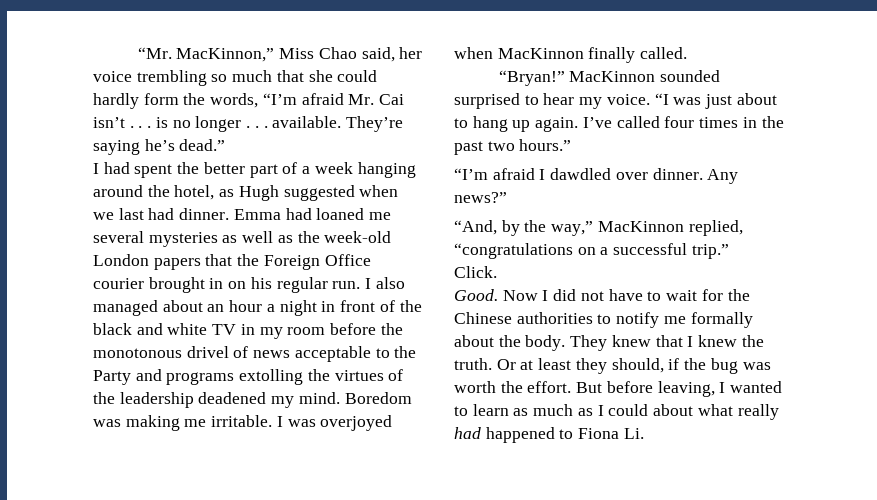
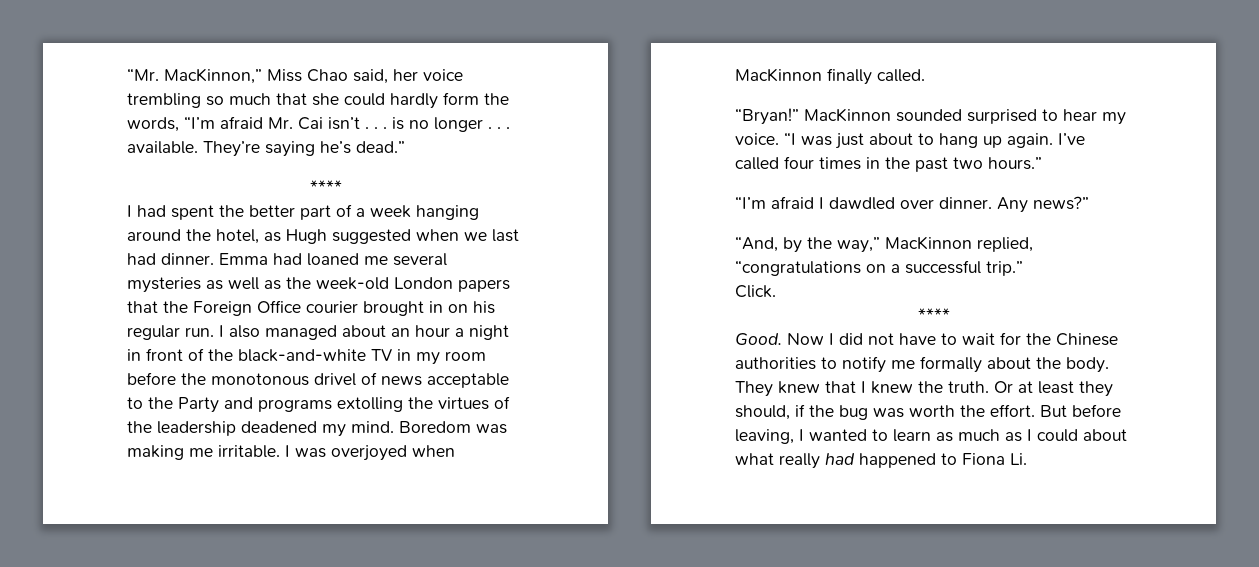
  They’re saying he’s dead.”
+ ****
- I also managed about an hour a night in front of the black and white TV in my room before the monotonous drivel of news acceptable to the Party and programs extolling the virtues of the leadership deadened my mind.
+ I also managed about an hour a night in front of the black-and-white TV in my room before the monotonous drivel of news acceptable to the Party and programs extolling the virtues of the leadership deadened my mind.
  Click.
+ ****

